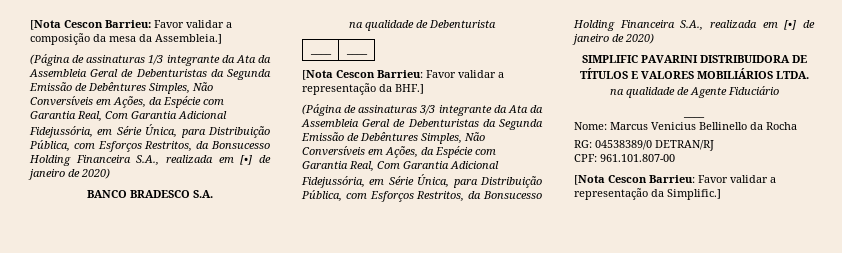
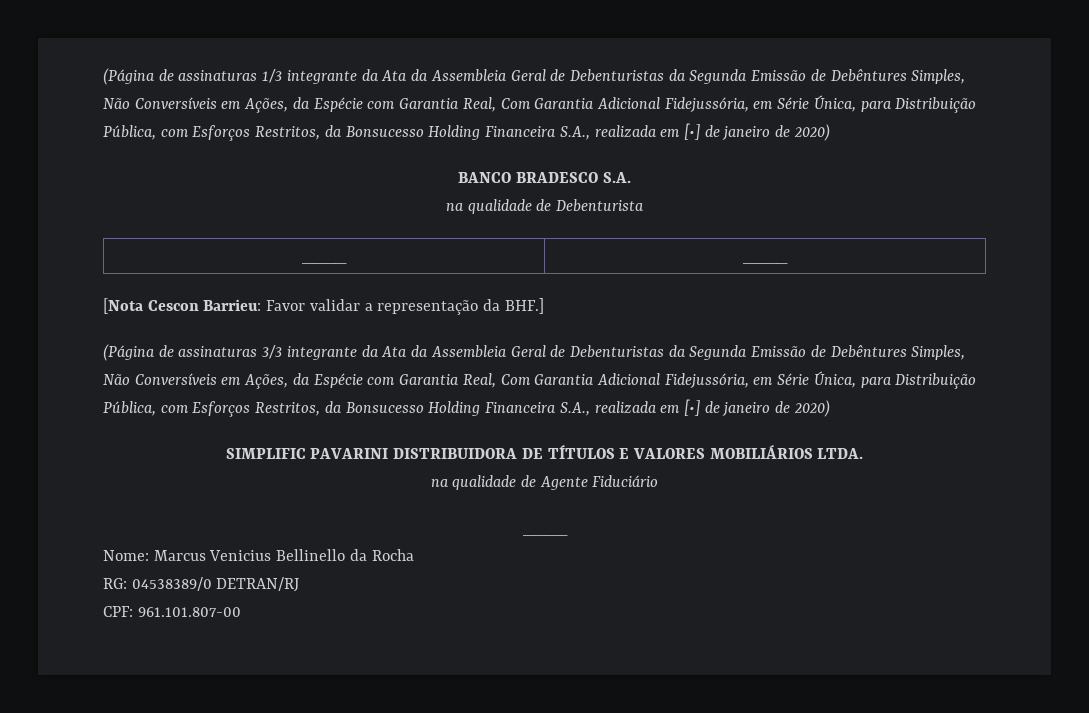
- [Nota Cescon Barrieu: Favor validar a composição da mesa da Assembleia.]
- [Nota Cescon Barrieu: Favor validar a representação da Simplific.]

